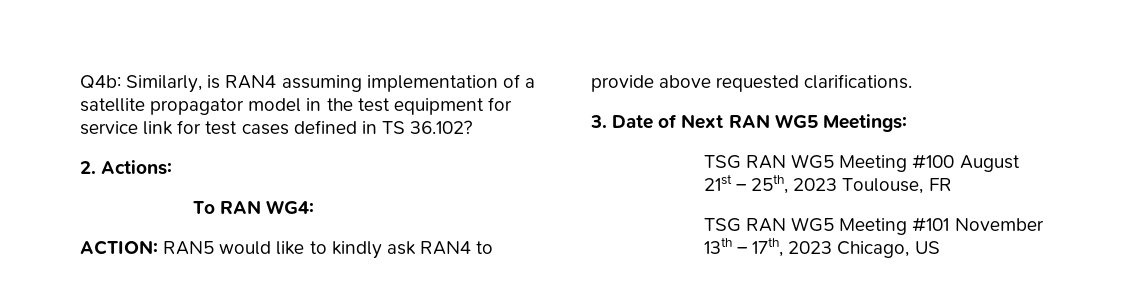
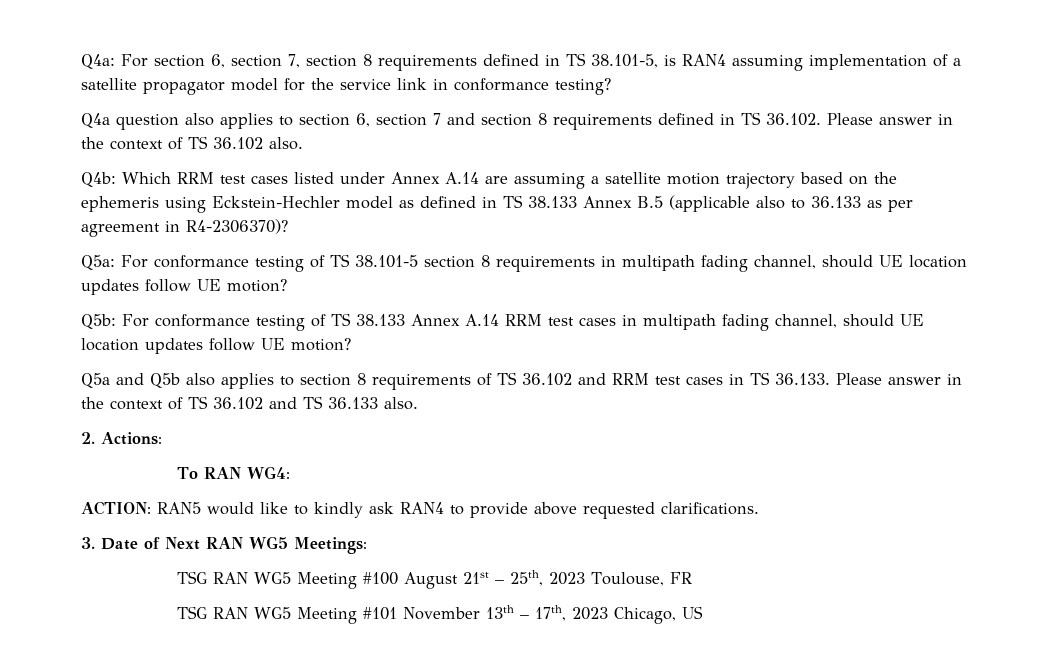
- Q4b: Similarly, is RAN4 assuming implementation of a satellite propagator model in the test equipment for service link for test cases defined in TS 36.102?
+ Q4a: For section 6, section 7, section 8 requirements defined in TS 38.101-5, is RAN4 assuming implementation of a satellite propagator model for the service link in conformance testing?
+ Q4a question also applies to section 6, section 7 and section 8 requirements defined in TS 36.102. Please answer in the context of TS 36.102 also.
+ Q4b: Which RRM test cases listed under Annex A.14 are assuming a satellite motion trajectory based on the ephemeris using Eckstein-Hechler model as defined in TS 38.133 Annex B.5 (applicable also to 36.133 as per agreement in R4-2306370)?
+ Q5a: For conformance testing of TS 38.101-5 section 8 requirements in multipath fading channel, should UE location updates follow UE motion?
+ Q5b: For conformance testing of TS 38.133 Annex A.14 RRM test cases in multipath fading channel, should UE location updates follow UE motion?
+ Q5a and Q5b also applies to section 8 requirements of TS 36.102 and RRM test cases in TS 36.133. Please answer in the context of TS 36.102 and TS 36.133 also.

